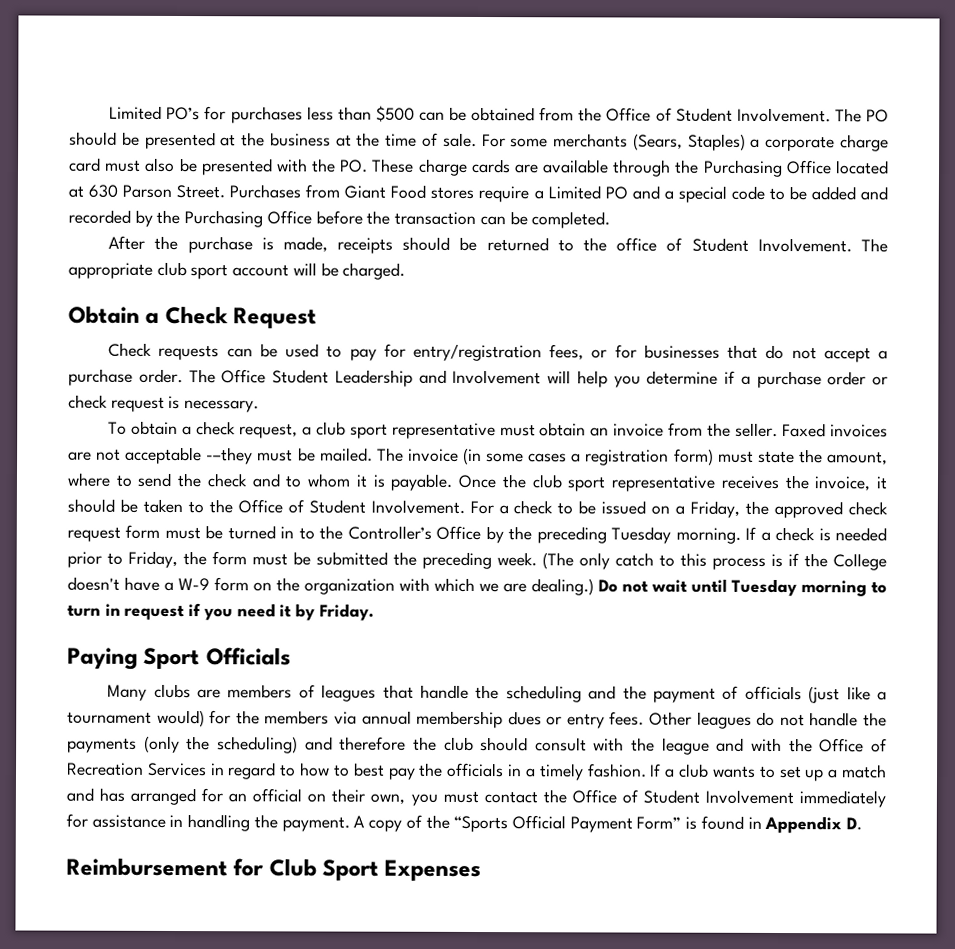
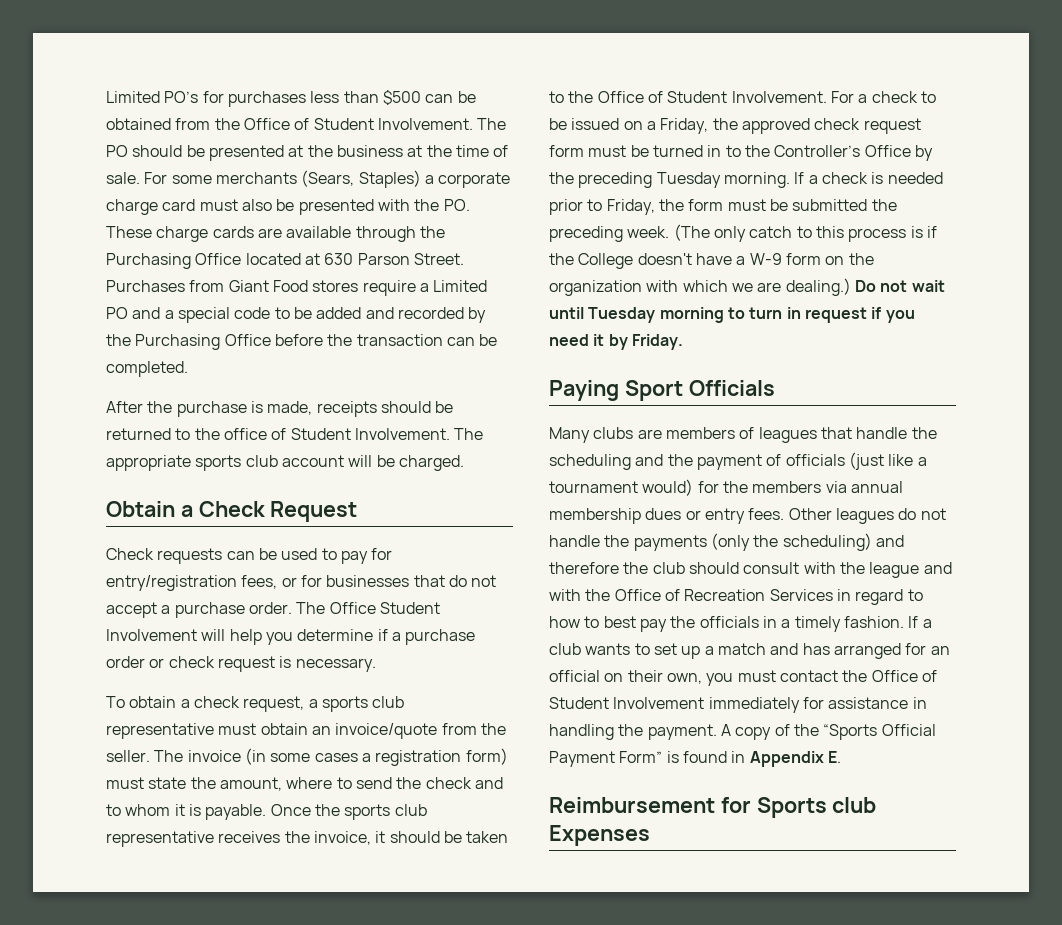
- The appropriate club sport account will be charged.
+ The appropriate sports club account will be charged.
- The Office Student Leadership and Involvement will help you determine if a purchase order or check request is necessary.
+ The Office Student Involvement will help you determine if a purchase order or check request is necessary.
- To obtain a check request, a club sport representative must obtain an invoice from the seller.
+ To obtain a check request, a sports club representative must obtain an invoice/quote from the seller.
- Faxed invoices are not acceptable -–they must be mailed.
- Once the club sport representative receives the invoice, it should be taken to the Office of Student Involvement.
+ Once the sports club representative receives the invoice, it should be taken to the Office of Student Involvement.
- A copy of the “Sports Official Payment Form” is found in Appendix D.
+ A copy of the “Sports Official Payment Form” is found in Appendix E.
- Reimbursement for Club Sport Expenses
+ Reimbursement for Sports club Expenses

